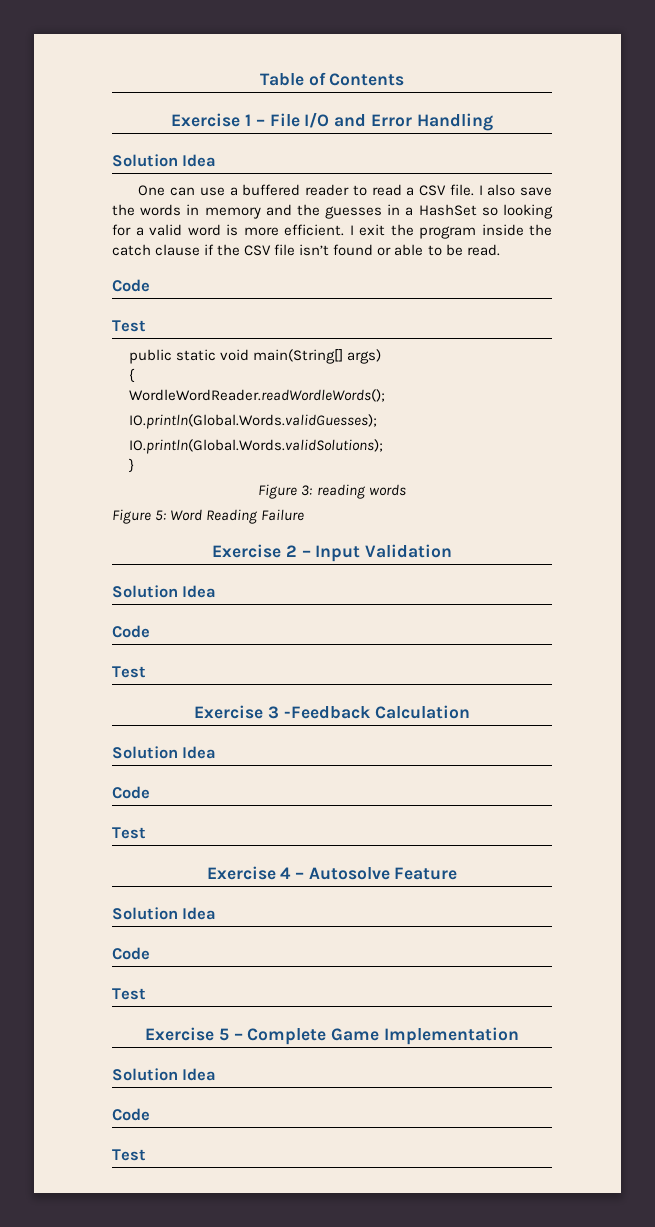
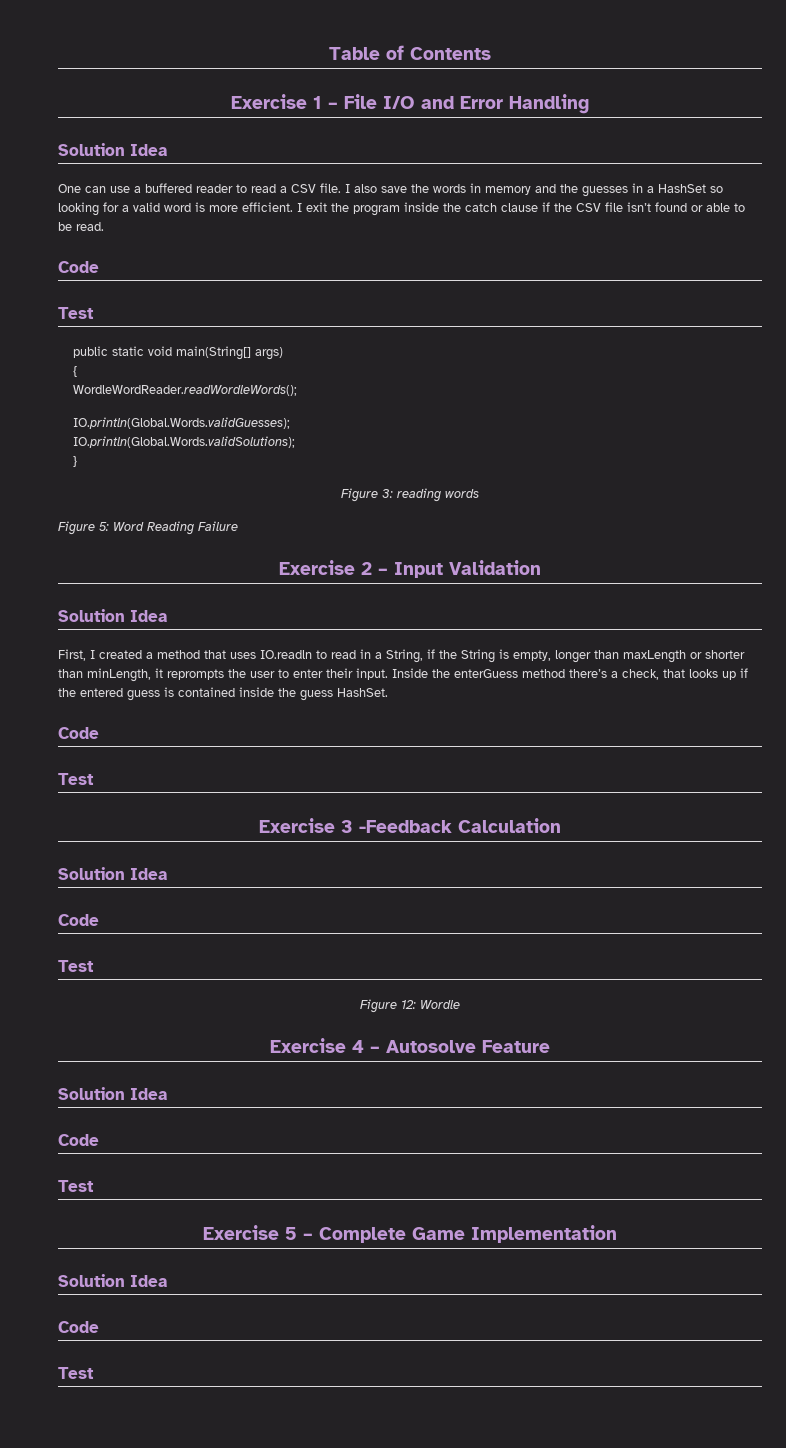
+ First, I created a method that uses IO.readln to read in a String, if the String is empty, longer than maxLength or shorter than minLength, it reprompts the user to enter their input. Inside the enterGuess method there’s a check, that looks up if the entered guess is contained inside the guess HashSet.
+ Figure 12: Wordle

